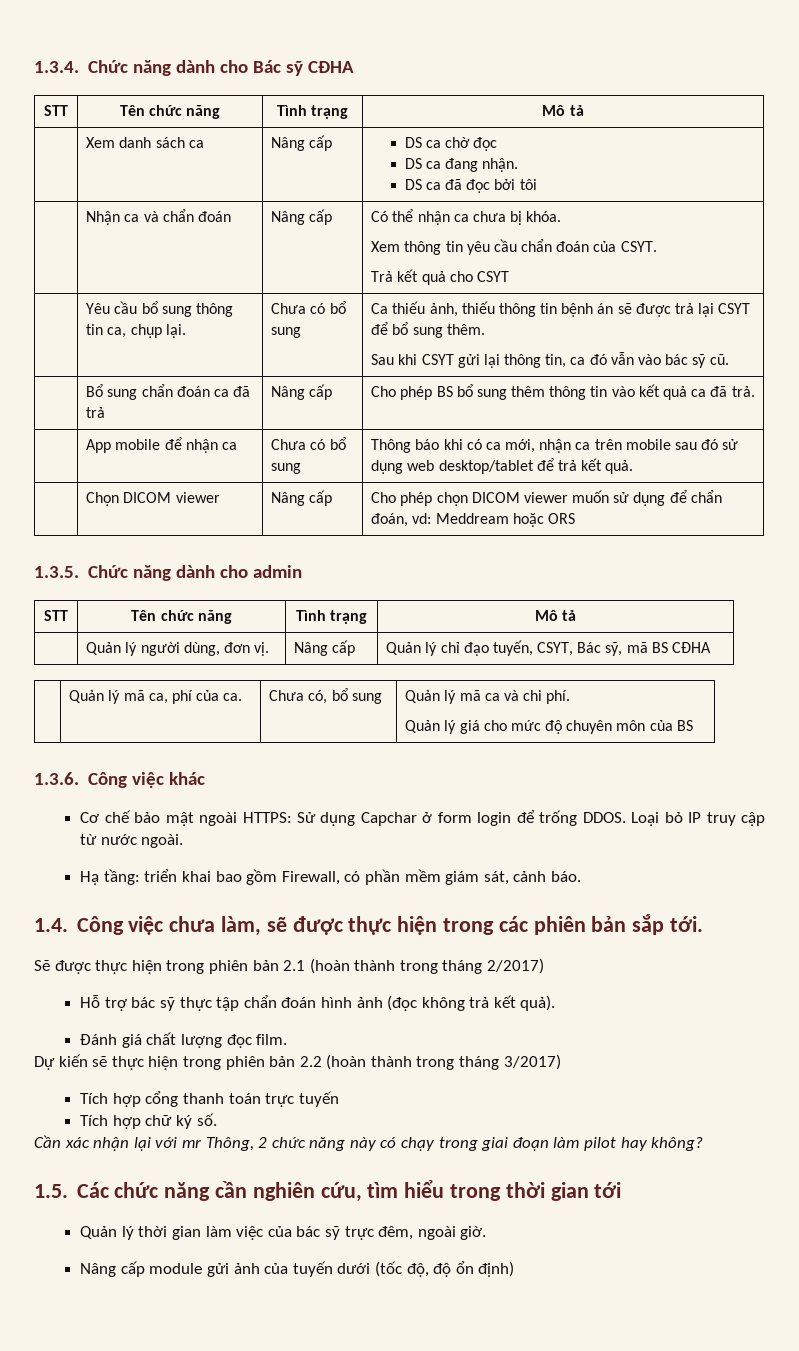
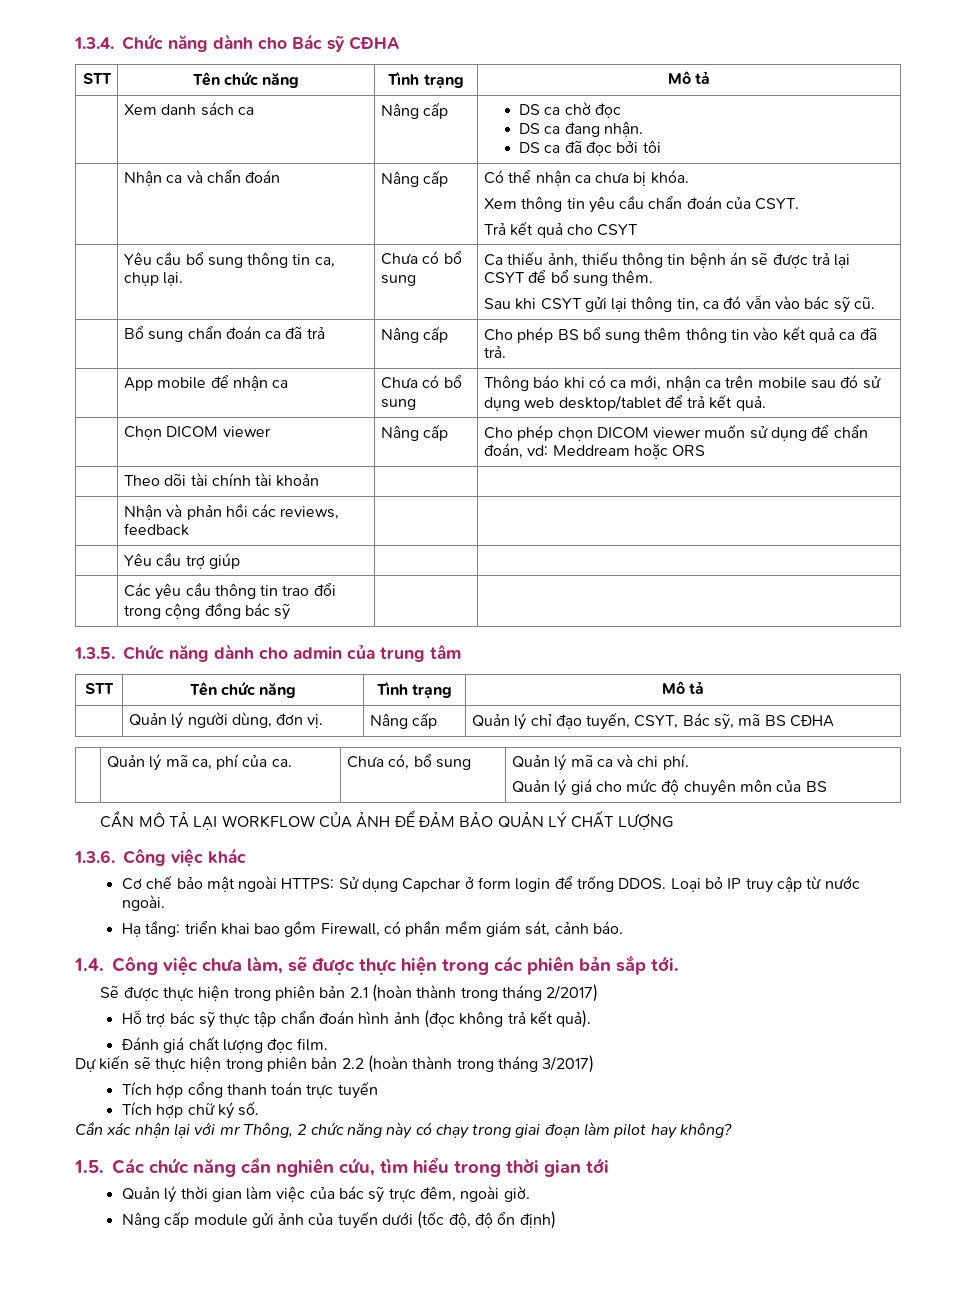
+ | Theo dõi tài chính tài khoản | |
+ | Nhận và phản hồi các reviews, feedback | |
+ | Yêu cầu trợ giúp | |
+ | Các yêu cầu thông tin trao đổi trong cộng đồng bác sỹ | |
- 1.3.5. Chức năng dành cho admin
+ 1.3.5. Chức năng dành cho admin của trung tâm
+ CẦN MÔ TẢ LẠI WORKFLOW CỦA ẢNH ĐỂ ĐẢM BẢO QUẢN LÝ CHẤT LƯỢNG

